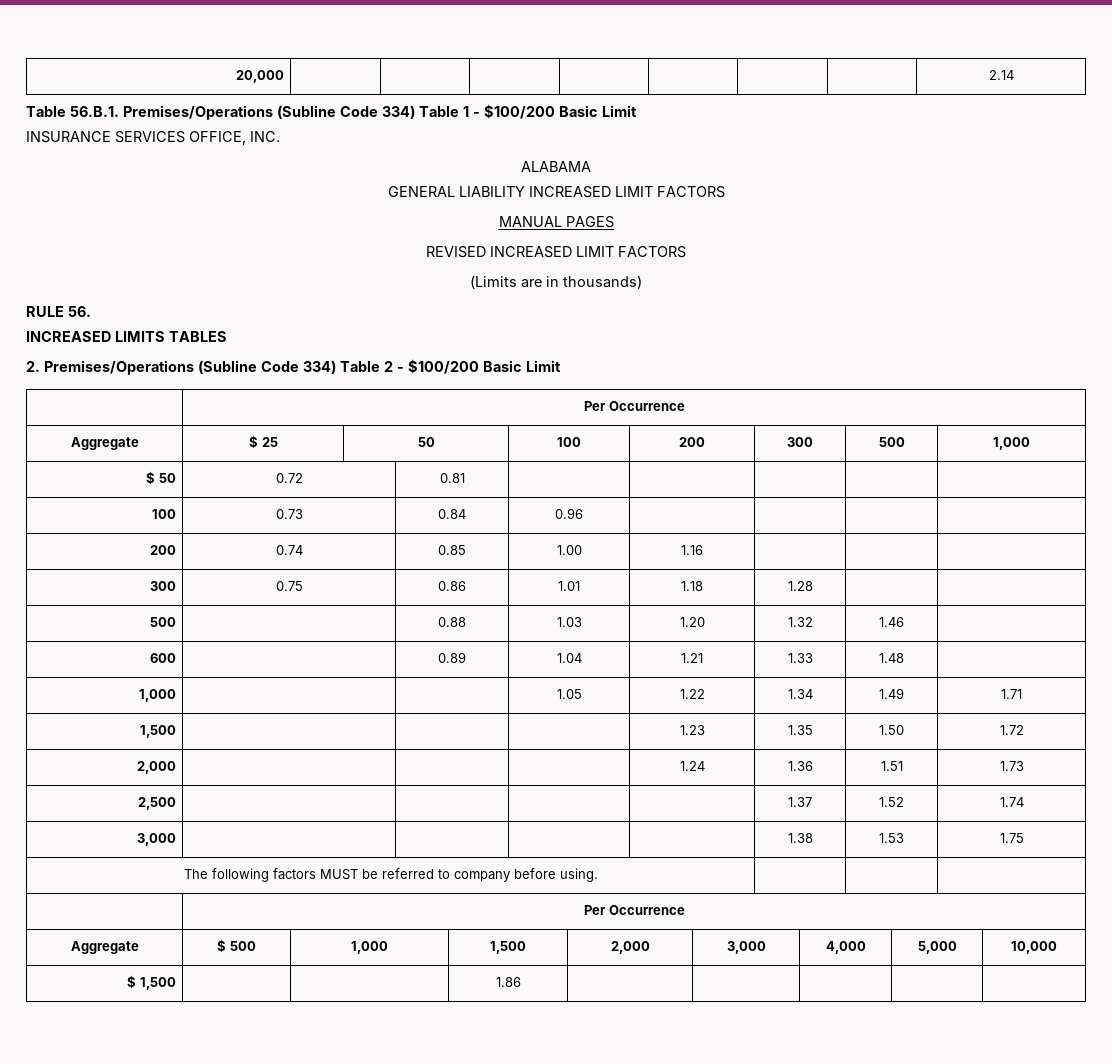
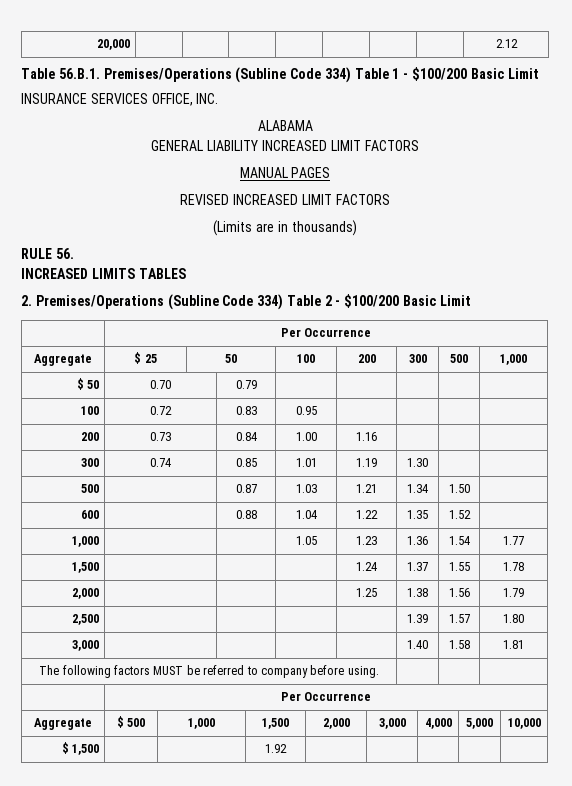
- 20,000 | | | | | | | | 2.14
+ 20,000 | | | | | | | | 2.12
- $ 50 | 0.72 | 0.81 | | | | |
- 100 | 0.73 | 0.84 | 0.96 | | | |
- 200 | 0.74 | 0.85 | 1.00 | 1.16 | | |
+ $ 50 | 0.70 | 0.79 | | | | |
+ 100 | 0.72 | 0.83 | 0.95 | | | |
+ 200 | 0.73 | 0.84 | 1.00 | 1.16 | | |
- 300 | 0.75 | 0.86 | 1.01 | 1.18 | 1.28 | |
+ 300 | 0.74 | 0.85 | 1.01 | 1.19 | 1.30 | |
- 500 | | 0.88 | 1.03 | 1.20 | 1.32 | 1.46 |
+ 500 | | 0.87 | 1.03 | 1.21 | 1.34 | 1.50 |
- 600 | | 0.89 | 1.04 | 1.21 | 1.33 | 1.48 |
+ 600 | | 0.88 | 1.04 | 1.22 | 1.35 | 1.52 |
- 1,000 | | | 1.05 | 1.22 | 1.34 | 1.49 | 1.71
- 1,500 | | | | 1.23 | 1.35 | 1.50 | 1.72
- 2,000 | | | | 1.24 | 1.36 | 1.51 | 1.73
- 2,500 | | | | | 1.37 | 1.52 | 1.74
- 3,000 | | | | | 1.38 | 1.53 | 1.75
+ 1,000 | | | 1.05 | 1.23 | 1.36 | 1.54 | 1.77
+ 1,500 | | | | 1.24 | 1.37 | 1.55 | 1.78
+ 2,000 | | | | 1.25 | 1.38 | 1.56 | 1.79
+ 2,500 | | | | | 1.39 | 1.57 | 1.80
+ 3,000 | | | | | 1.40 | 1.58 | 1.81
- $ 1,500 | | | 1.86 | | | | |
+ $ 1,500 | | | 1.92 | | | | |

